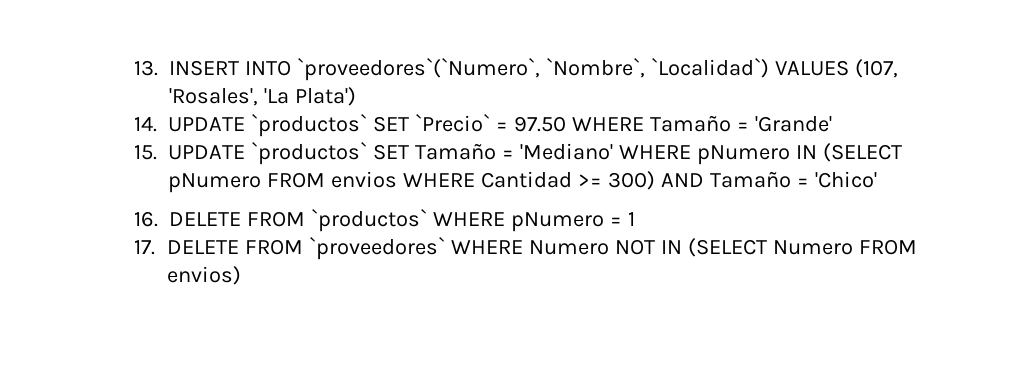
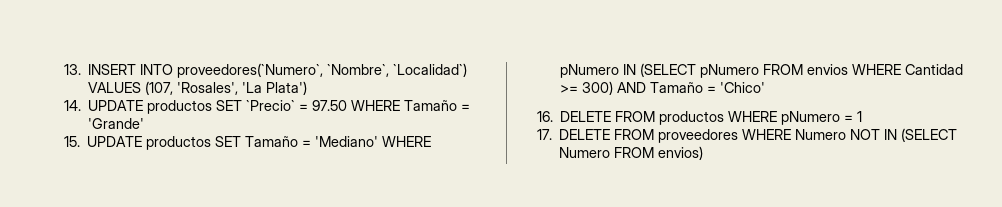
- 13. INSERT INTO `proveedores`(`Numero`, `Nombre`, `Localidad`) VALUES (107, 'Rosales', 'La Plata')
+ 13. INSERT INTO proveedores(`Numero`, `Nombre`, `Localidad`) VALUES (107, 'Rosales', 'La Plata')
- 14. UPDATE `productos` SET `Precio` = 97.50 WHERE Tamaño = 'Grande'
+ 14. UPDATE productos SET `Precio` = 97.50 WHERE Tamaño = 'Grande'
- 15. UPDATE `productos` SET Tamaño = 'Mediano' WHERE pNumero IN (SELECT pNumero FROM envios WHERE Cantidad >= 300) AND Tamaño = 'Chico'
+ 15. UPDATE productos SET Tamaño = 'Mediano' WHERE pNumero IN (SELECT pNumero FROM envios WHERE Cantidad >= 300) AND Tamaño = 'Chico'
- 16. DELETE FROM `productos` WHERE pNumero = 1
+ 16. DELETE FROM productos WHERE pNumero = 1
- 17. DELETE FROM `proveedores` WHERE Numero NOT IN (SELECT Numero FROM envios)
+ 17. DELETE FROM proveedores WHERE Numero NOT IN (SELECT Numero FROM envios)

